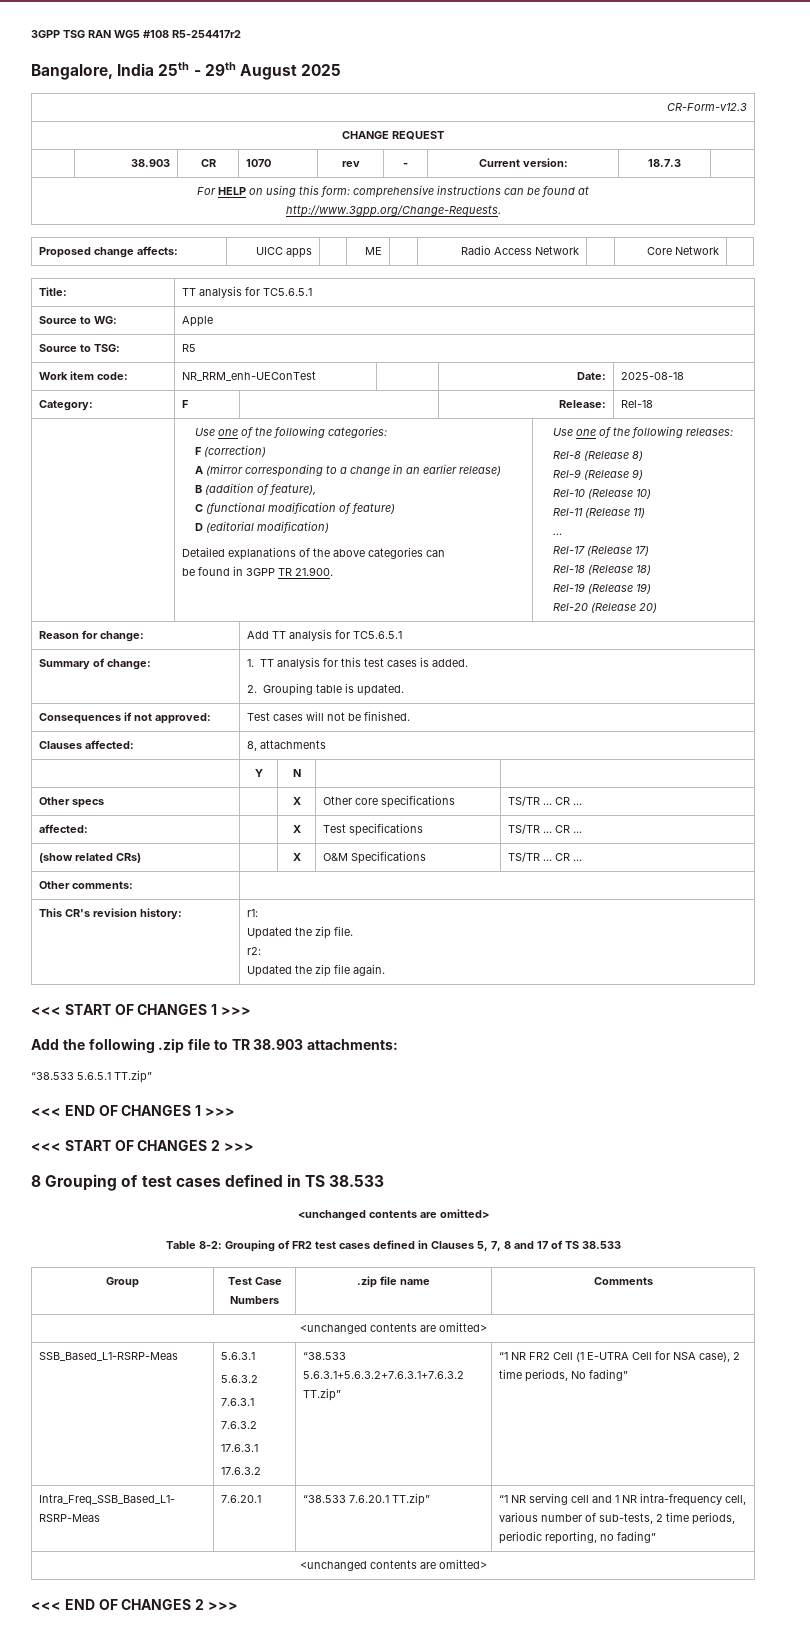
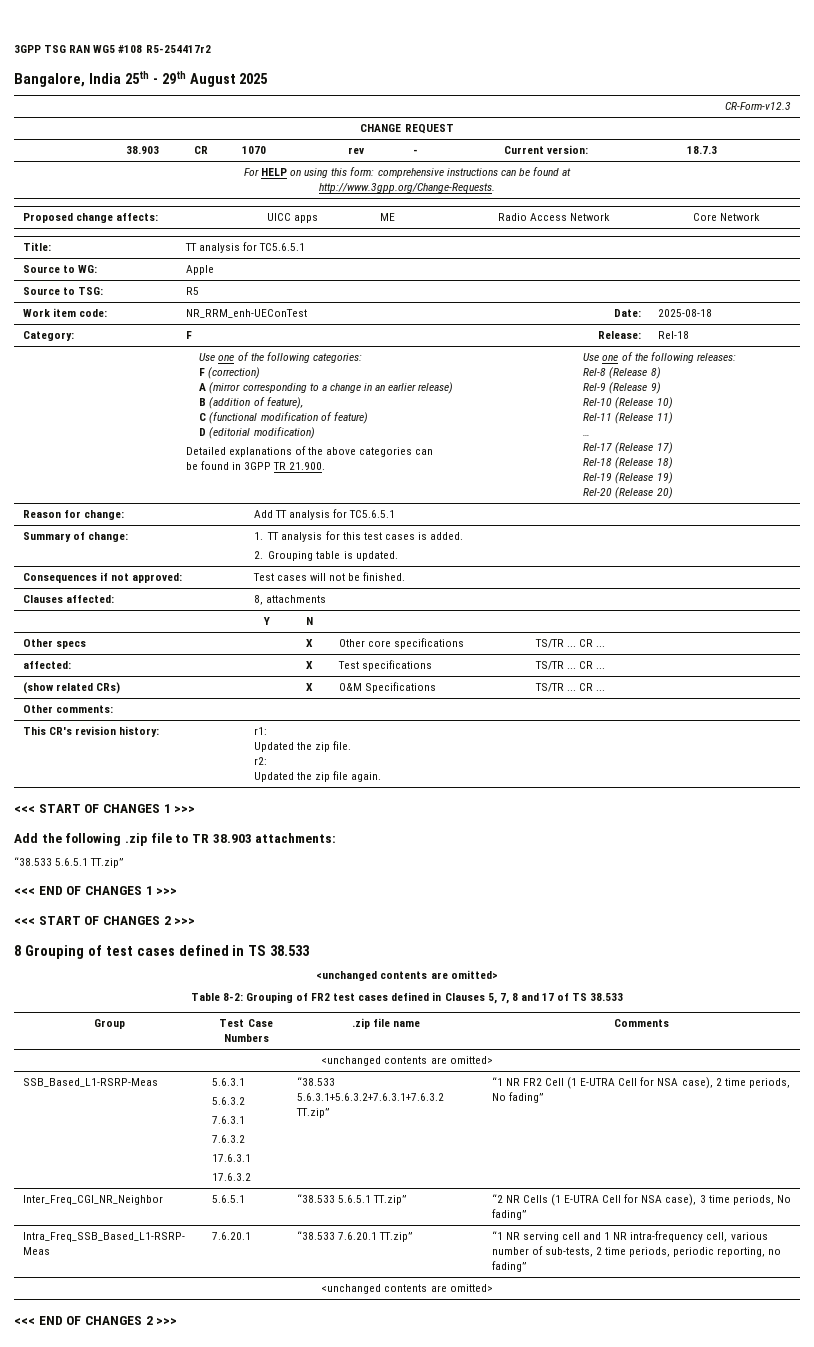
+ Inter_Freq_CGI_NR_Neighbor | 5.6.5.1 | “38.533 5.6.5.1 TT.zip” | “2 NR Cells (1 E-UTRA Cell for NSA case), 3 time periods, No fading”

